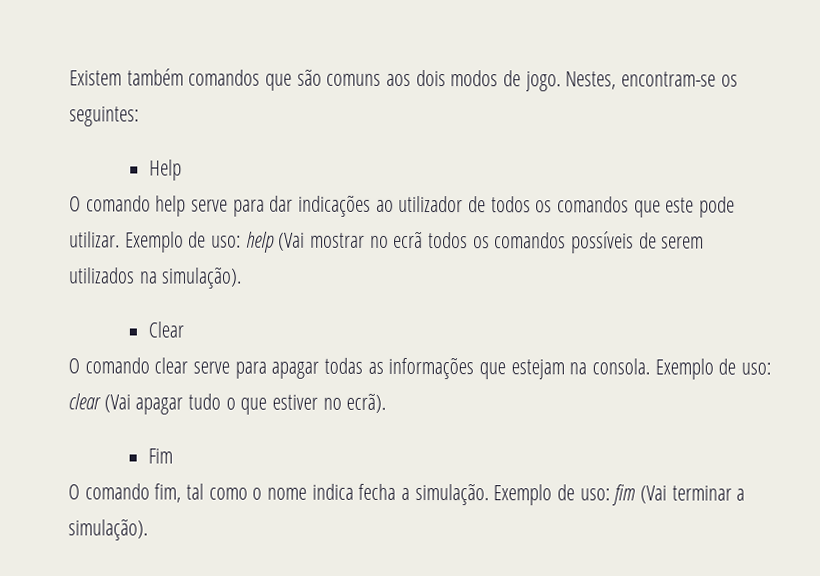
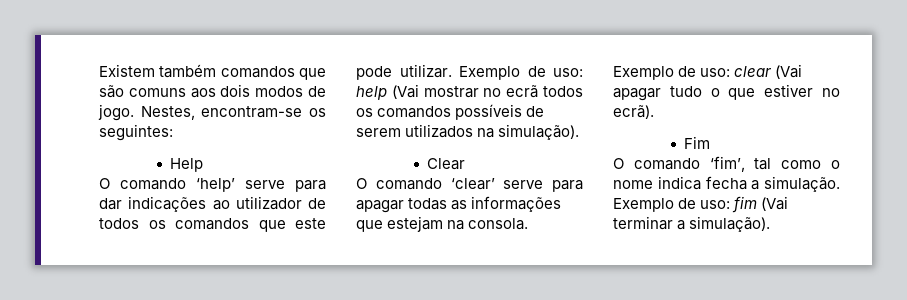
- O comando help serve para dar indicações ao utilizador de todos os comandos que este pode utilizar.
+ O comando ‘help’ serve para dar indicações ao utilizador de todos os comandos que este pode utilizar.
- O comando clear serve para apagar todas as informações que estejam na consola.
+ O comando ‘clear’ serve para apagar todas as informações que estejam na consola.
- O comando fim, tal como o nome indica fecha a simulação.
+ O comando ‘fim’, tal como o nome indica fecha a simulação.

